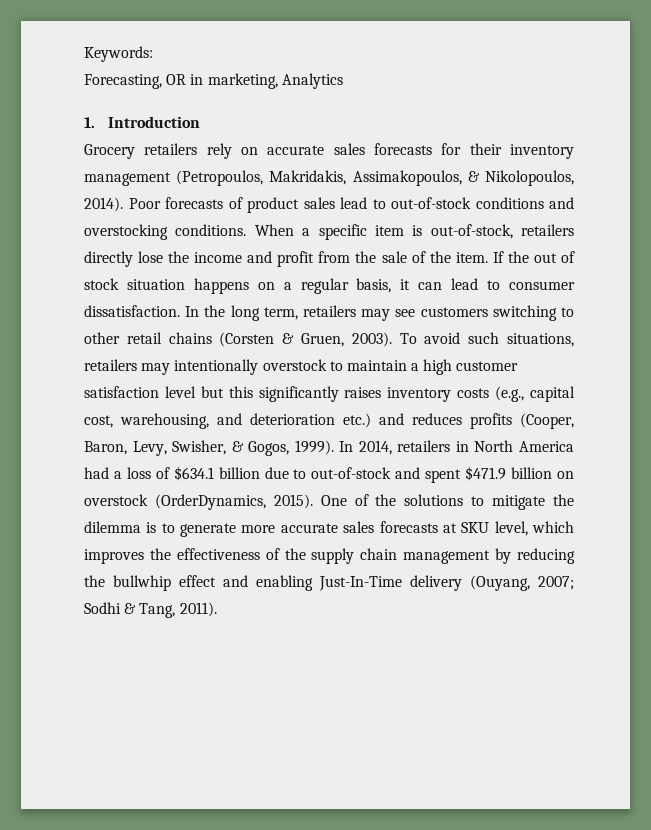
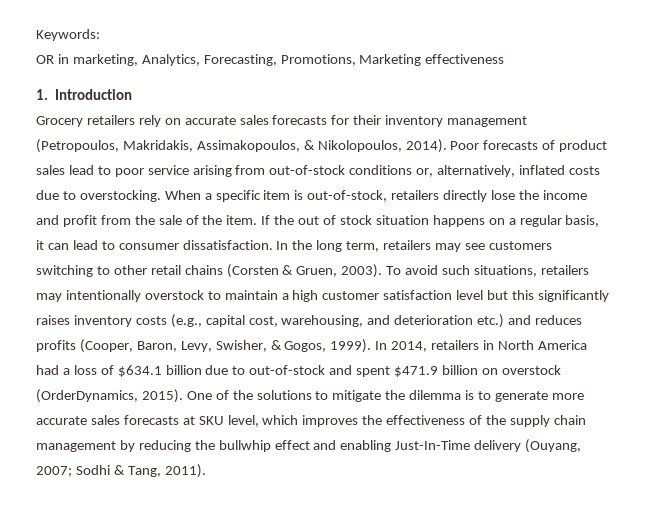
- Forecasting, OR in marketing, Analytics
+ OR in marketing, Analytics, Forecasting, Promotions, Marketing effectiveness
- Poor forecasts of product sales lead to out-of-stock conditions and overstocking conditions.
+ Poor forecasts of product sales lead to poor service arising from out-of-stock conditions or, alternatively, inflated costs due to overstocking.

